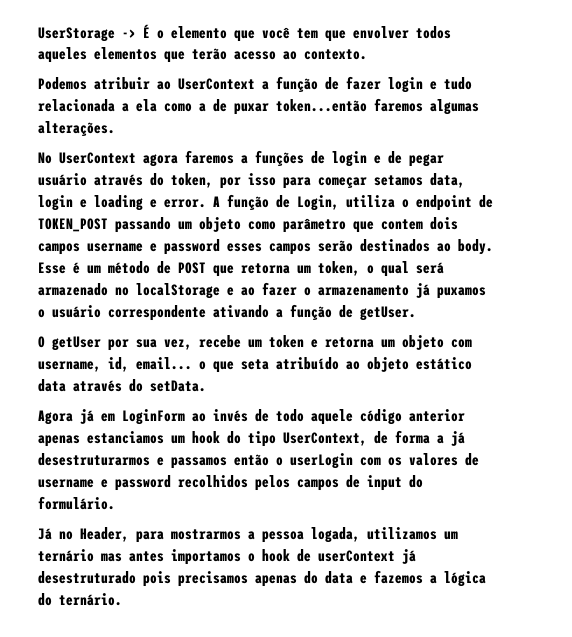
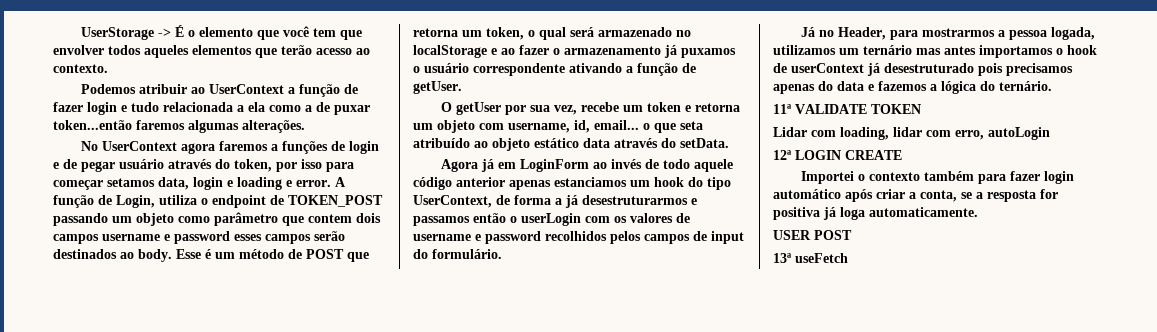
+ 11ª VALIDATE TOKEN
+ Lidar com loading, lidar com erro, autoLogin
+ 12ª LOGIN CREATE
+ Importei o contexto também para fazer login automático após criar a conta, se a resposta for positiva já loga automaticamente.
+ USER POST
+ 13ª useFetch

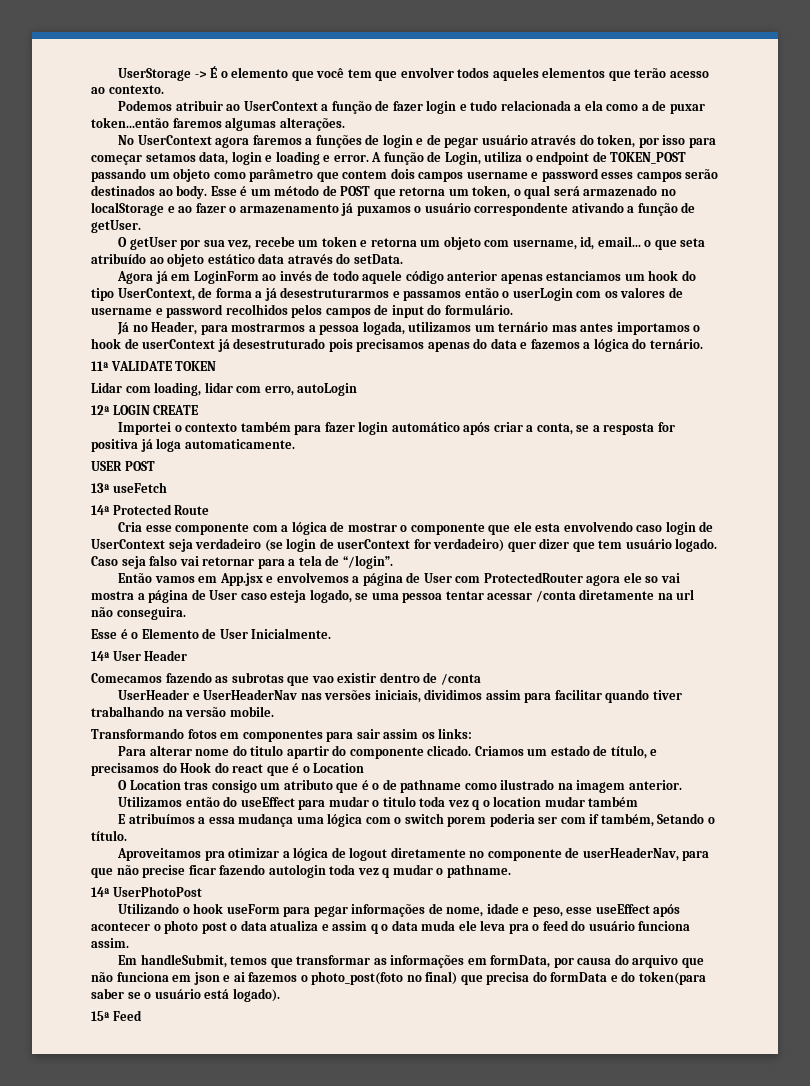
+ 14ª Protected Route
+ Cria esse componente com a lógica de mostrar o componente que ele esta envolvendo caso login de UserContext seja verdadeiro (se login de userContext for verdadeiro) quer dizer que tem usuário logado. Caso seja falso vai retornar para a tela de “/login”.
+ Então vamos em App.jsx e envolvemos a página de User com ProtectedRouter agora ele so vai mostra a página de User caso esteja logado, se uma pessoa tentar acessar /conta diretamente na url não conseguira.
+ Esse é o Elemento de User Inicialmente.
+ 14ª User Header
+ Comecamos fazendo as subrotas que vao existir dentro de /conta
+ UserHeader e UserHeaderNav nas versões iniciais, dividimos assim para facilitar quando tiver trabalhando na versão mobile.
+ Transformando fotos em componentes para sair assim os links:
+ Para alterar nome do titulo apartir do componente clicado. Criamos um estado de título, e precisamos do Hook do react que é o Location
+ O Location tras consigo um atributo que é o de pathname como ilustrado na imagem anterior.
+ Utilizamos então do useEffect para mudar o titulo toda vez q o location mudar também
+ E atribuímos a essa mudança uma lógica com o switch porem poderia ser com if também, Setando o título.
+ Aproveitamos pra otimizar a lógica de logout diretamente no componente de userHeaderNav, para que não precise ficar fazendo autologin toda vez q mudar o pathname.
+ 14ª UserPhotoPost
+ Utilizando o hook useForm para pegar informações de nome, idade e peso, esse useEffect após acontecer o photo post o data atualiza e assim q o data muda ele leva pra o feed do usuário funciona assim.
+ Em handleSubmit, temos que transformar as informações em formData, por causa do arquivo que não funciona em json e ai fazemos o photo_post(foto no final) que precisa do formData e do token(para saber se o usuário está logado).
+ 15ª Feed

